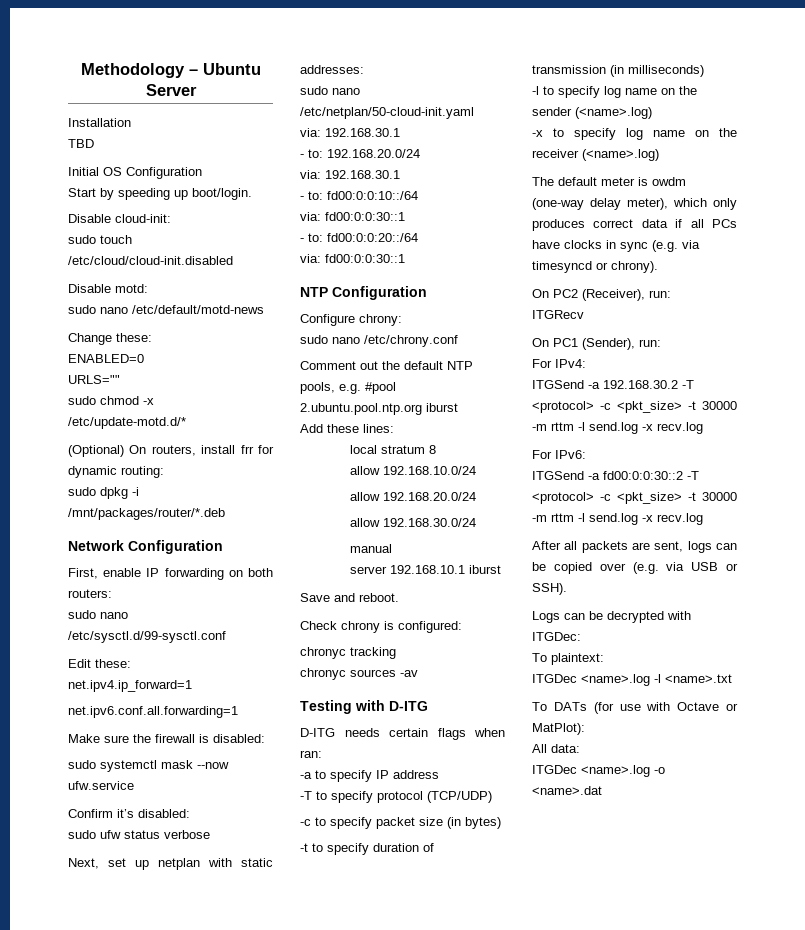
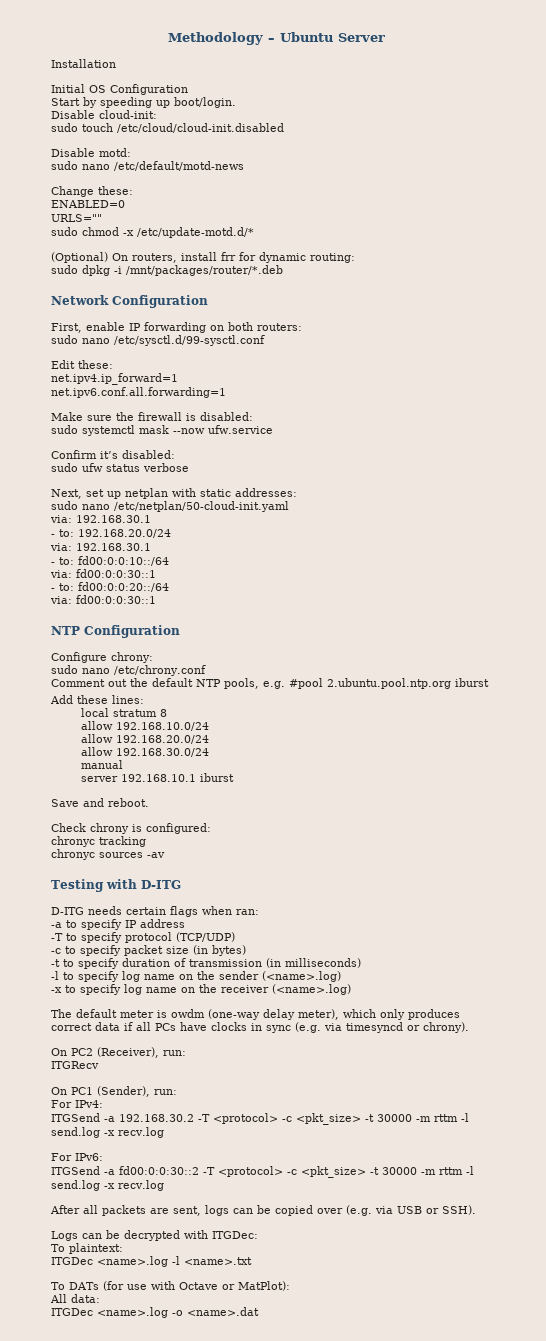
- TBD

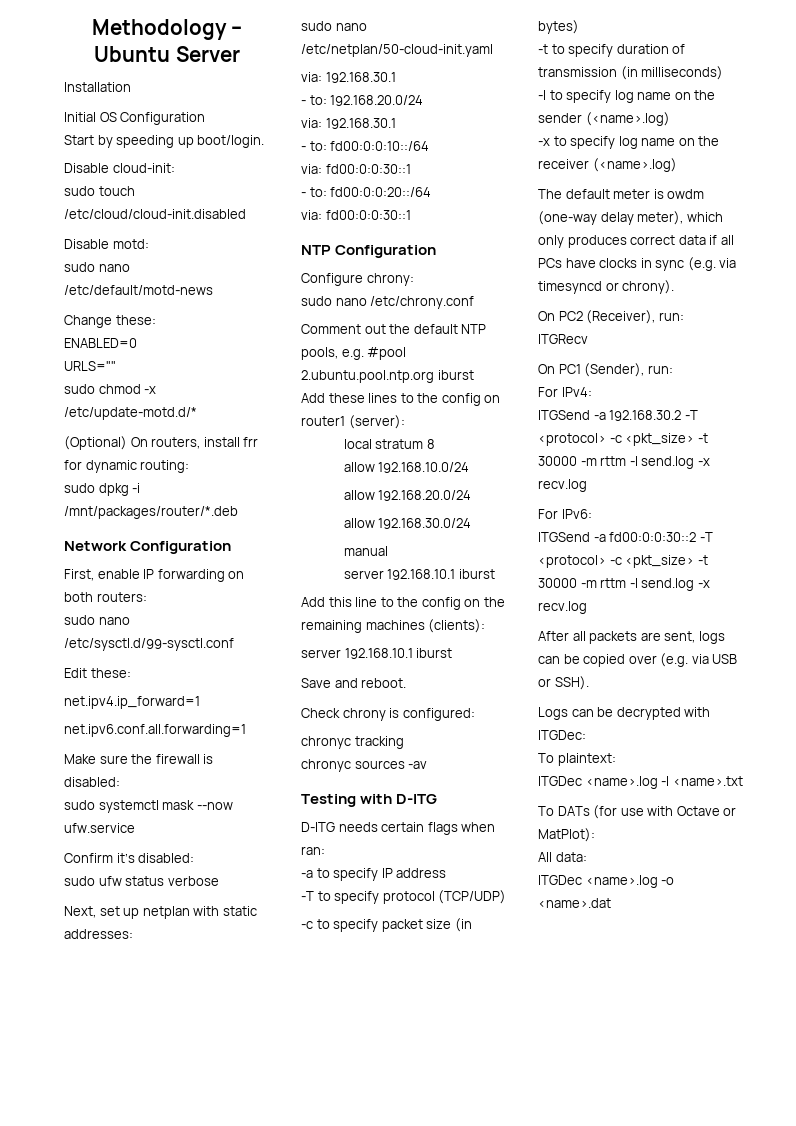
- Add these lines:
+ Add these lines to the config on router1 (server):
+ Add this line to the config on the remaining machines (clients):
+ server 192.168.10.1 iburst

